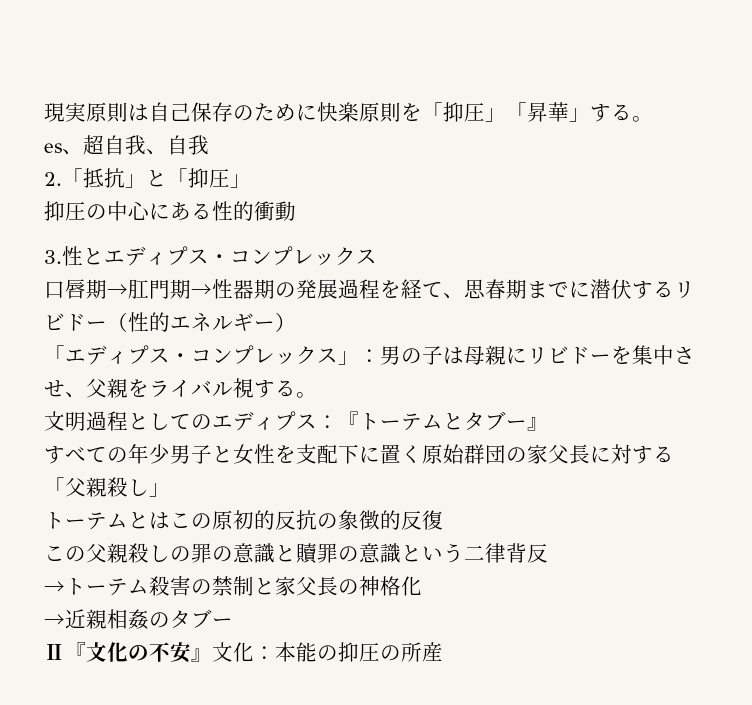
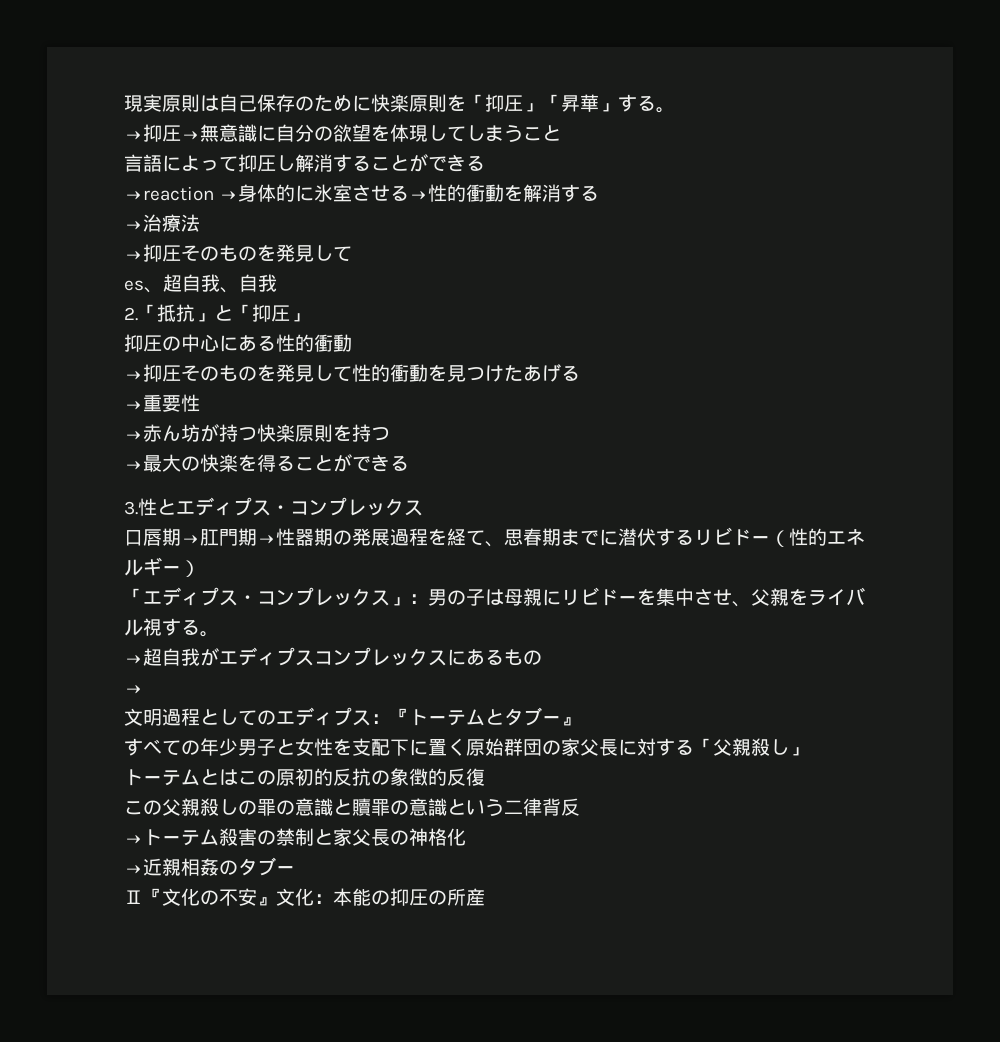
+ →抑圧→無意識に自分の欲望を体現してしまうこと
+ 言語によって抑圧し解消することができる
+ →reaction →身体的に氷室させる→性的衝動を解消する
+ →治療法
+ →抑圧そのものを発見して
+ →抑圧そのものを発見して性的衝動を見つけたあげる
+ →重要性
+ →赤ん坊が持つ快楽原則を持つ
+ →最大の快楽を得ることができる
+ →超自我がエディプスコンプレックスにあるもの
+ →

